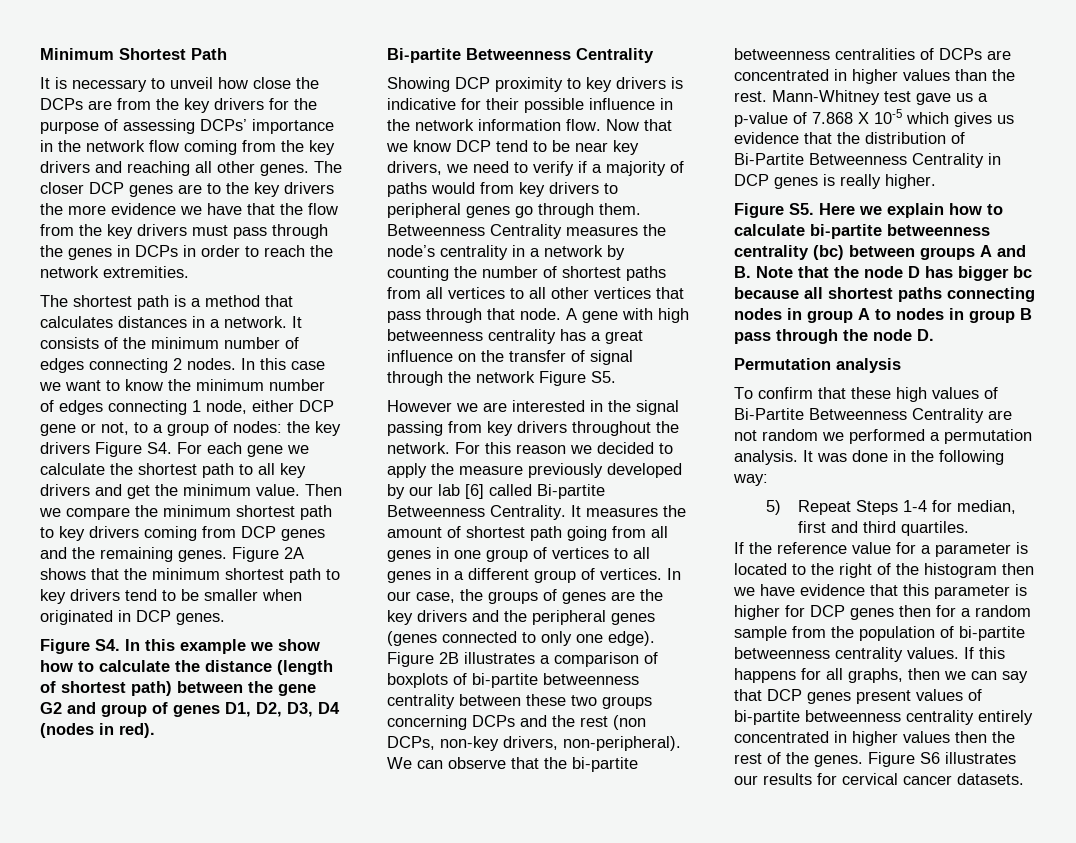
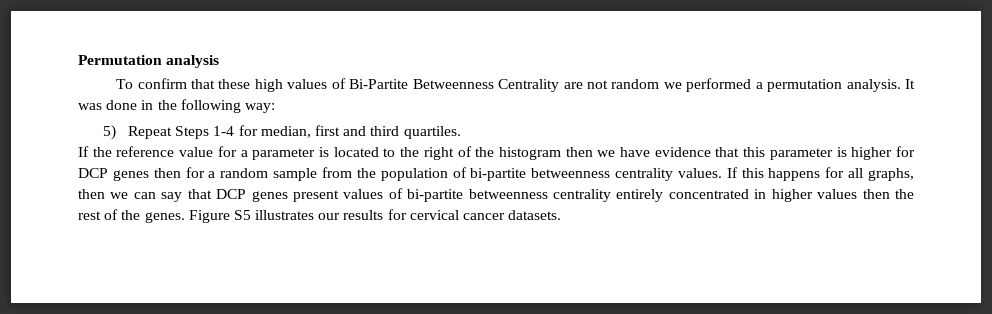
- Minimum Shortest Path
- It is necessary to unveil how close the DCPs are from the key drivers for the purpose of assessing DCPs’ importance in the network flow coming from the key drivers and reaching all other genes. The closer DCP genes are to the key drivers the more evidence we have that the flow from the key drivers must pass through the genes in DCPs in order to reach the network extremities.
- The shortest path is a method that calculates distances in a network. It consists of the minimum number of edges connecting 2 nodes. In this case we want to know the minimum number of edges connecting 1 node, either DCP gene or not, to a group of nodes: the key drivers Figure S4. For each gene we calculate the shortest path to all key drivers and get the minimum value. Then we compare the minimum shortest path to key drivers coming from DCP genes and the remaining genes. Figure 2A shows that the minimum shortest path to key drivers tend to be smaller when originated in DCP genes.
- Figure S4. In this example we show how to calculate the distance (length of shortest path) between the gene G2 and group of genes D1, D2, D3, D4 (nodes in red).
- Bi-partite Betweenness Centrality
- Showing DCP proximity to key drivers is indicative for their possible influence in the network information flow. Now that we know DCP tend to be near key drivers, we need to verify if a majority of paths would from key drivers to peripheral genes go through them. Betweenness Centrality measures the node’s centrality in a network by counting the number of shortest paths from all vertices to all other vertices that pass through that node. A gene with high betweenness centrality has a great influence on the transfer of signal through the network Figure S5.
- However we are interested in the signal passing from key drivers throughout the network. For this reason we decided to apply the measure previously developed by our lab [6] called Bi-partite Betweenness Centrality. It measures the amount of shortest path going from all genes in one group of vertices to all genes in a different group of vertices. In our case, the groups of genes are the key drivers and the peripheral genes (genes connected to only one edge). Figure 2B illustrates a comparison of boxplots of bi-partite betweenness centrality between these two groups concerning DCPs and the rest (non DCPs, non-key drivers, non-peripheral). We can observe that the bi-partite betweenness centralities of DCPs are concentrated in higher values than the rest. Mann-Whitney test gave us a p-value of 7.868 X 10-5 which gives us evidence that the distribution of Bi-Partite Betweenness Centrality in DCP genes is really higher.
- Figure S5. Here we explain how to calculate bi-partite betweenness centrality (bc) between groups A and B. Note that the node D has bigger bc because all shortest paths connecting nodes in group A to nodes in group B pass through the node D.
- Figure S6 illustrates our results for cervical cancer datasets.
+ Figure S5 illustrates our results for cervical cancer datasets.

